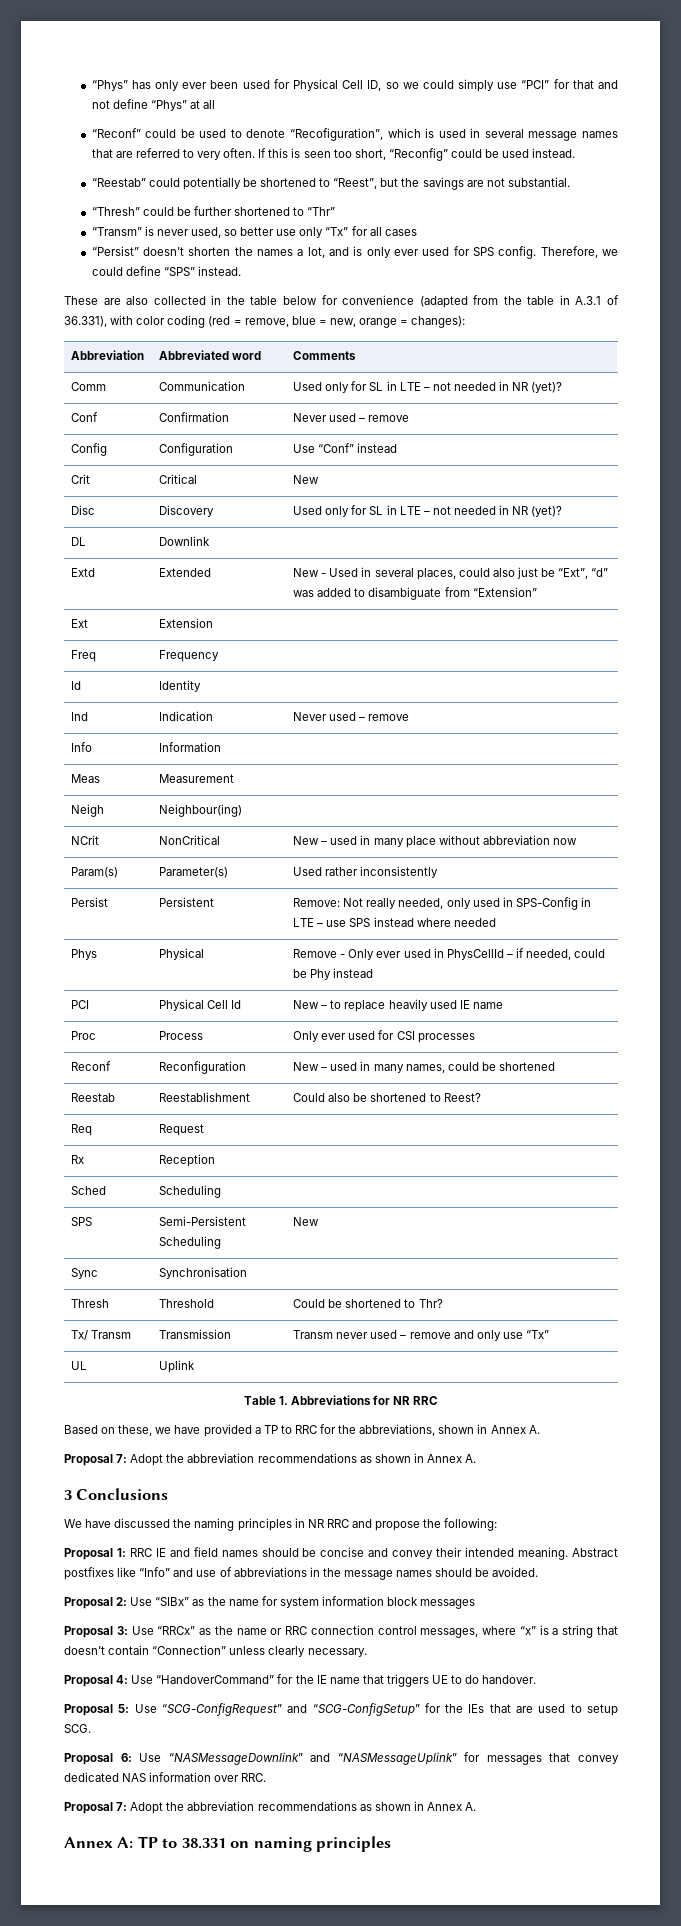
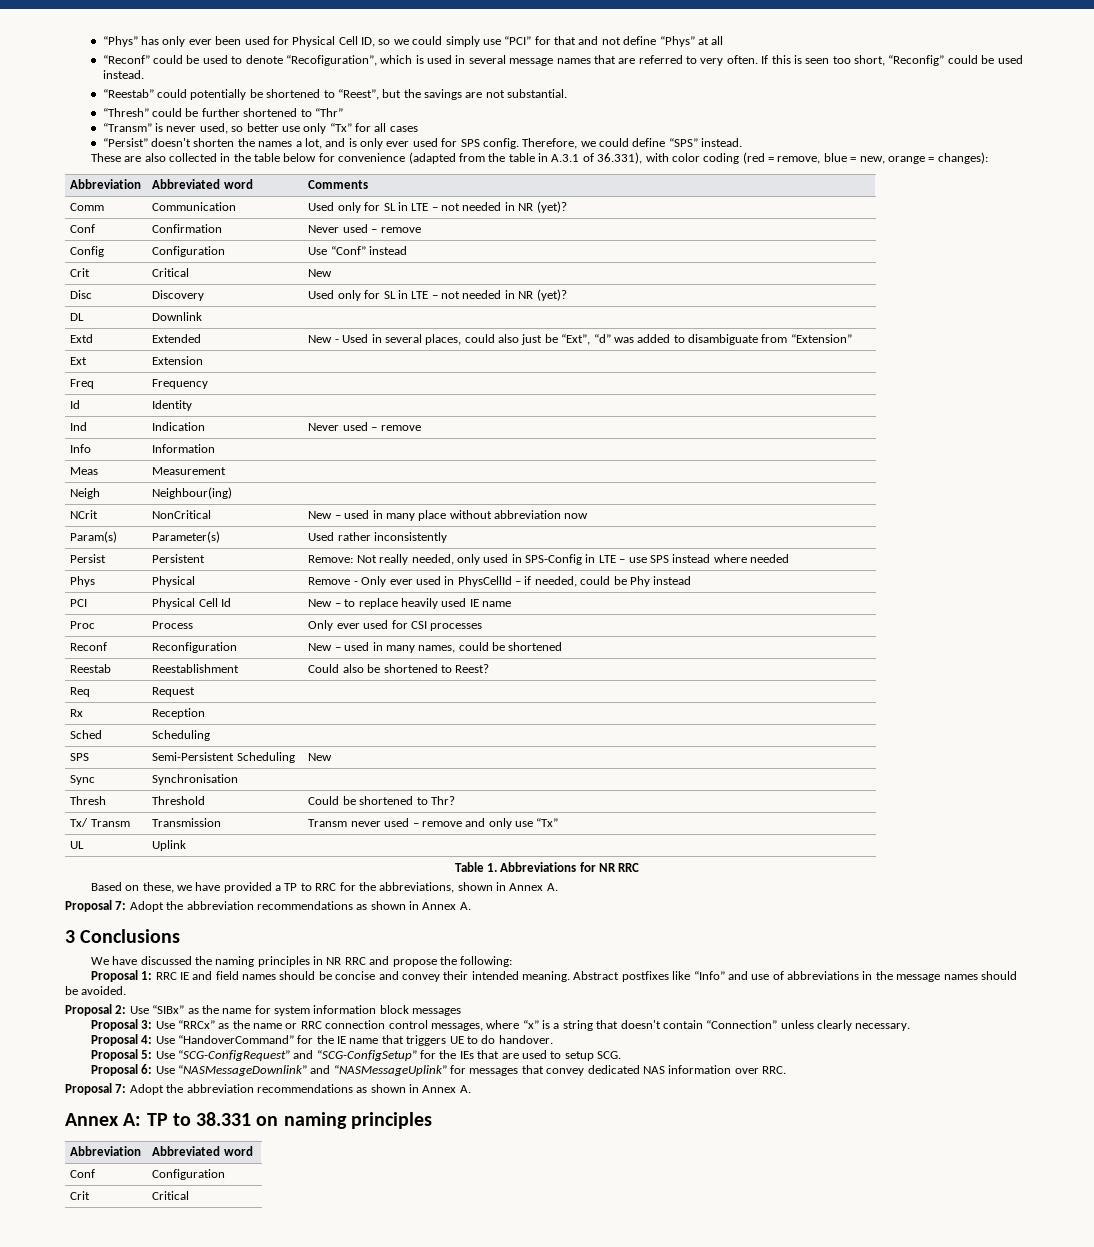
  Annex A: TP to 38.331 on naming principles
+ Abbreviation | Abbreviated word
+ Conf | Configuration
+ Crit | Critical

